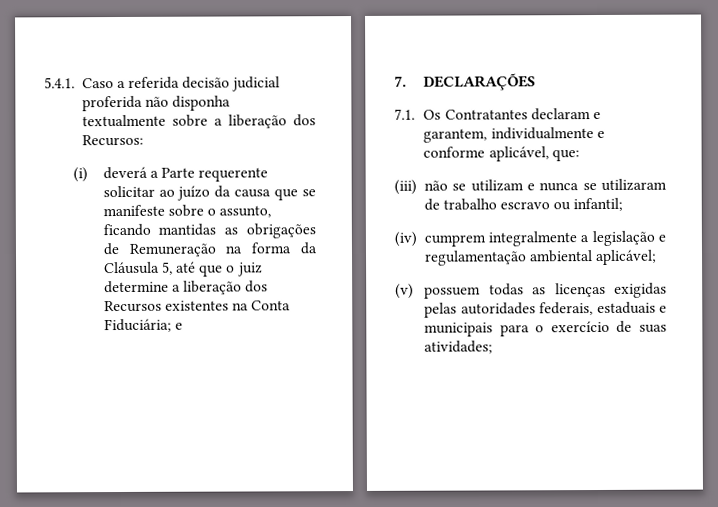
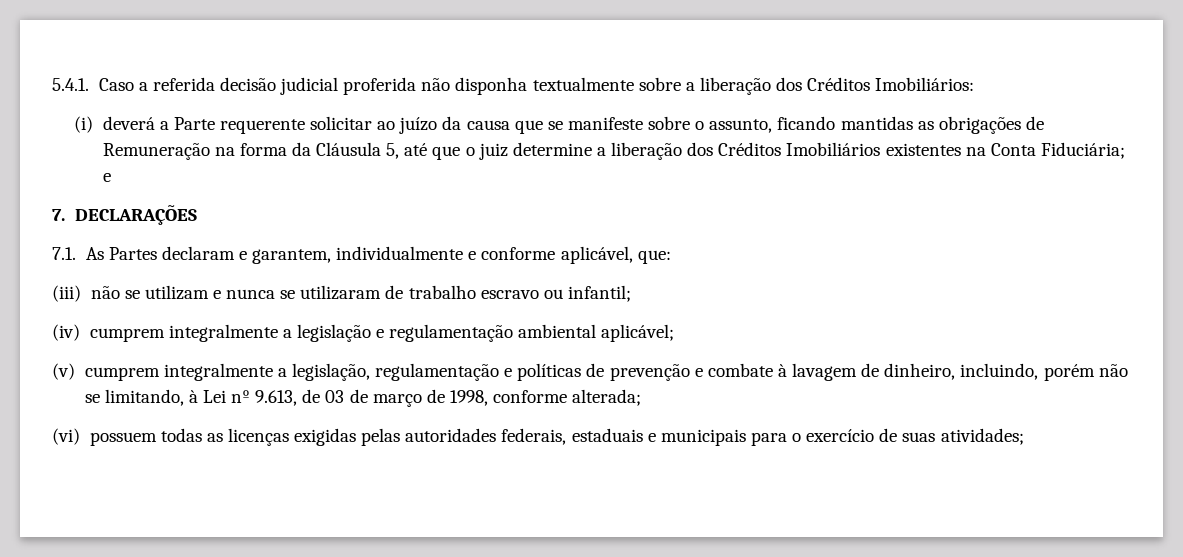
- 5.4.1. Caso a referida decisão judicial proferida não disponha textualmente sobre a liberação dos Recursos:
+ 5.4.1. Caso a referida decisão judicial proferida não disponha textualmente sobre a liberação dos Créditos Imobiliários:
- (i) deverá a Parte requerente solicitar ao juízo da causa que se manifeste sobre o assunto, ficando mantidas as obrigações de Remuneração na forma da Cláusula 5, até que o juiz determine a liberação dos Recursos existentes na Conta Fiduciária; e
+ (i) deverá a Parte requerente solicitar ao juízo da causa que se manifeste sobre o assunto, ficando mantidas as obrigações de Remuneração na forma da Cláusula 5, até que o juiz determine a liberação dos Créditos Imobiliários existentes na Conta Fiduciária; e
- 7.1. Os Contratantes declaram e garantem, individualmente e conforme aplicável, que:
+ 7.1. As Partes declaram e garantem, individualmente e conforme aplicável, que:
- (v) possuem todas as licenças exigidas pelas autoridades federais, estaduais e municipais para o exercício de suas atividades;
+ (v) cumprem integralmente a legislação, regulamentação e políticas de prevenção e combate à lavagem de dinheiro, incluindo, porém não se limitando, à Lei nº 9.613, de 03 de março de 1998, conforme alterada;
+ (vi) possuem todas as licenças exigidas pelas autoridades federais, estaduais e municipais para o exercício de suas atividades;

